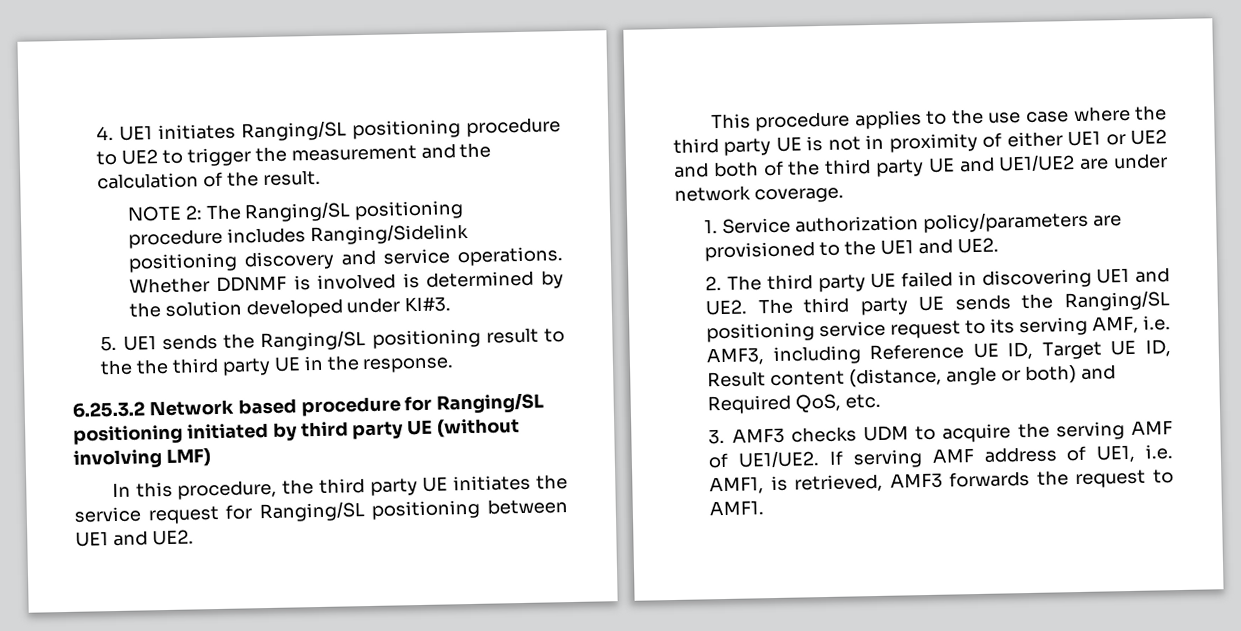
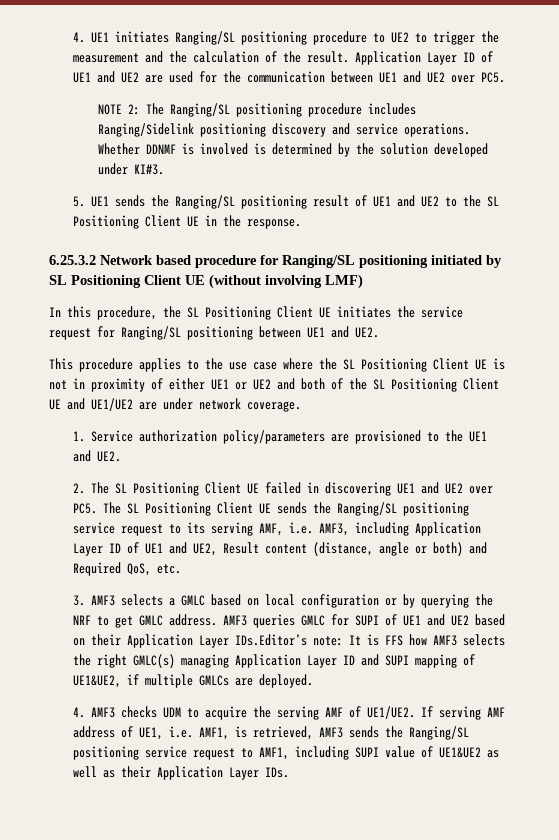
+ Application Layer ID of UE1 and UE2 are used for the communication between UE1 and UE2 over PC5.
- 5. UE1 sends the Ranging/SL positioning result to the the third party UE in the response.
+ 5. UE1 sends the Ranging/SL positioning result of UE1 and UE2 to the SL Positioning Client UE in the response.
- 6.25.3.2 Network based procedure for Ranging/SL positioning initiated by third party UE (without involving LMF)
+ 6.25.3.2 Network based procedure for Ranging/SL positioning initiated by SL Positioning Client UE (without involving LMF)
- In this procedure, the third party UE initiates the service request for Ranging/SL positioning between UE1 and UE2.
+ In this procedure, the SL Positioning Client UE initiates the service request for Ranging/SL positioning between UE1 and UE2.
- This procedure applies to the use case where the third party UE is not in proximity of either UE1 or UE2 and both of the third party UE and UE1/UE2 are under network coverage.
+ This procedure applies to the use case where the SL Positioning Client UE is not in proximity of either UE1 or UE2 and both of the SL Positioning Client UE and UE1/UE2 are under network coverage.
- 2. The third party UE failed in discovering UE1 and UE2. The third party UE sends the Ranging/SL positioning service request to its serving AMF, i.e. AMF3, including Reference UE ID, Target UE ID, Result content (distance, angle or both) and Required QoS, etc.
+ 2. The SL Positioning Client UE failed in discovering UE1 and UE2 over PC5. The SL Positioning Client UE sends the Ranging/SL positioning service request to its serving AMF, i.e. AMF3, including Application Layer ID of UE1 and UE2, Result content (distance, angle or both) and Required QoS, etc.
- 3. AMF3 checks UDM to acquire the serving AMF of UE1/UE2.
+ 3. AMF3 selects a GMLC based on local configuration or by querying the NRF to get GMLC address. AMF3 queries GMLC for SUPI of UE1 and UE2 based on their Application Layer IDs.Editor’s note: It is FFS how AMF3 selects the right GMLC(s) managing Application Layer ID and SUPI mapping of UE1&UE2, if multiple GMLCs are deployed.
+ 4. AMF3 checks UDM to acquire the serving AMF of UE1/UE2.
- If serving AMF address of UE1, i.e. AMF1, is retrieved, AMF3 forwards the request to AMF1.
+ If serving AMF address of UE1, i.e. AMF1, is retrieved, AMF3 sends the Ranging/SL positioning service request to AMF1, including SUPI value of UE1&UE2 as well as their Application Layer IDs.

